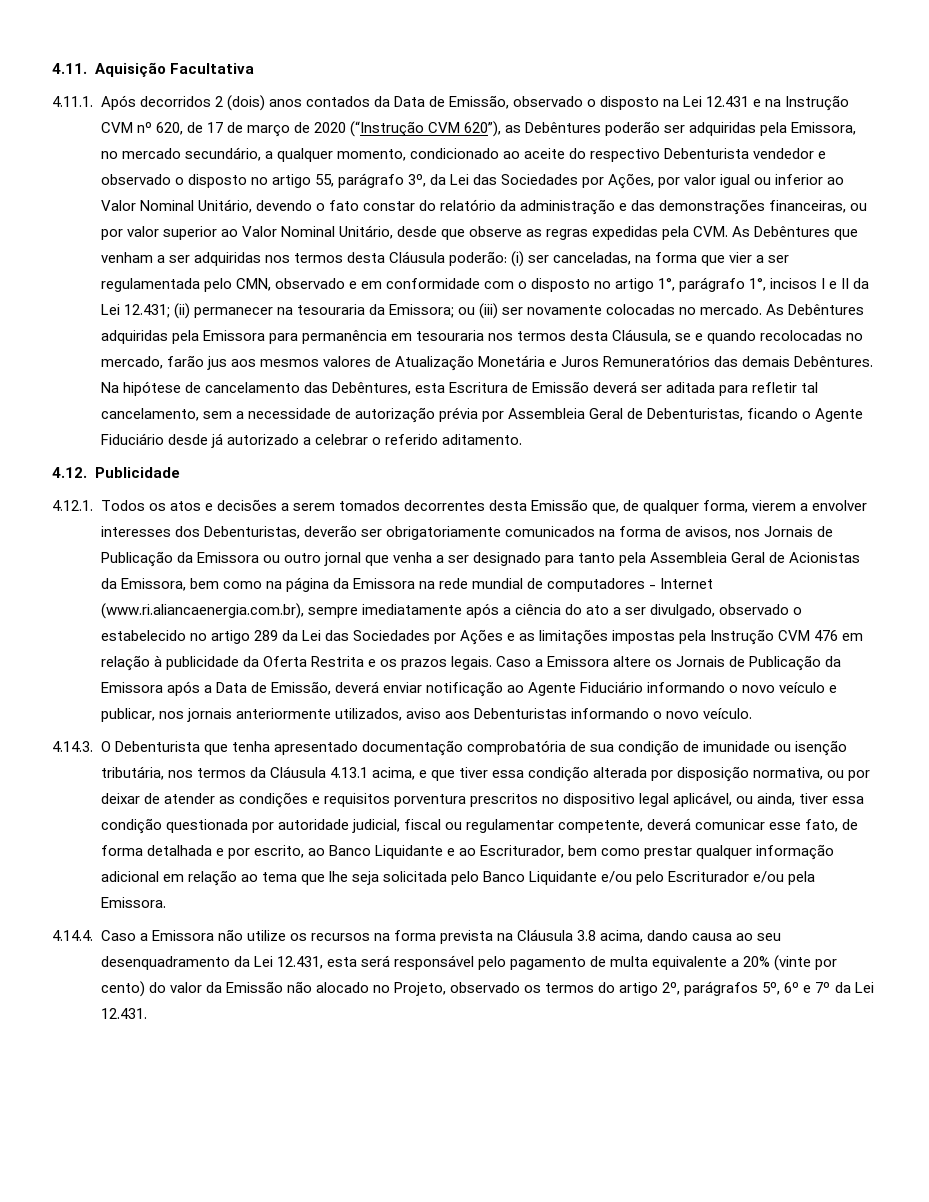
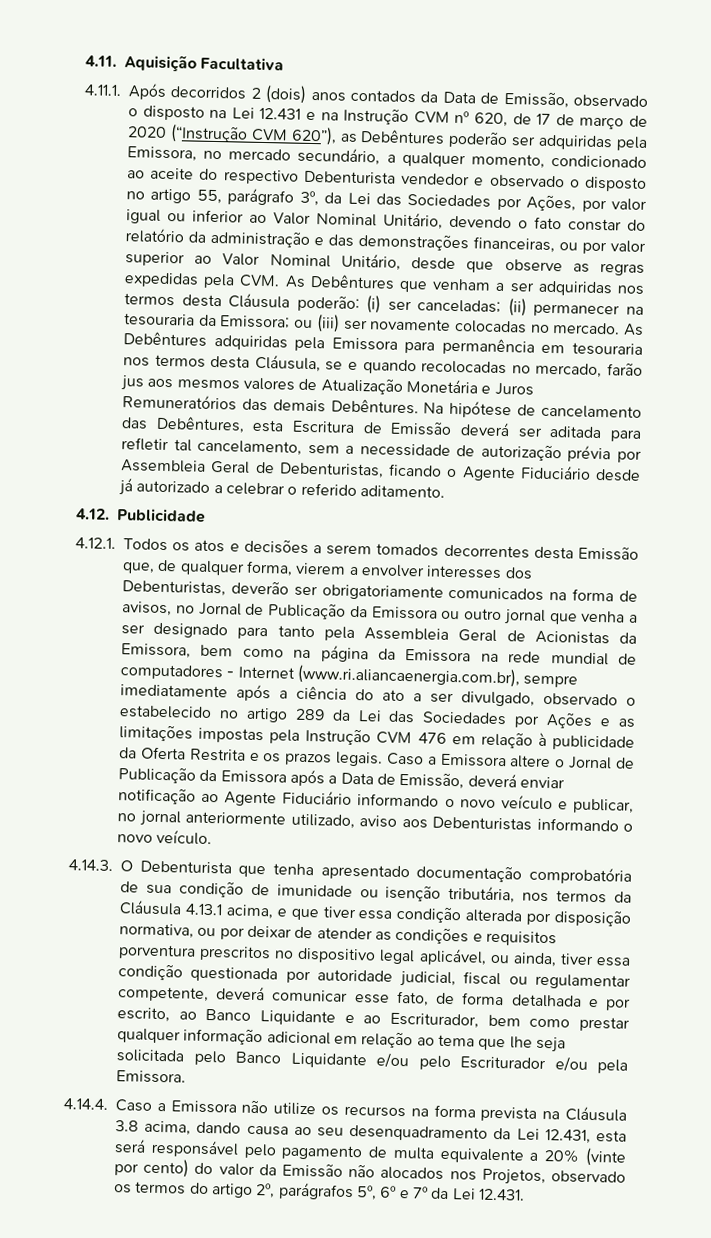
- (i) ser canceladas, na forma que vier a ser regulamentada pelo CMN, observado e em conformidade com o disposto no artigo 1°, parágrafo 1°, incisos I e II da Lei 12.431;
+ (i) ser canceladas;
- 4.12.1. Todos os atos e decisões a serem tomados decorrentes desta Emissão que, de qualquer forma, vierem a envolver interesses dos Debenturistas, deverão ser obrigatoriamente comunicados na forma de avisos, nos Jornais de Publicação da Emissora ou outro jornal que venha a ser designado para tanto pela Assembleia Geral de Acionistas da Emissora, bem como na página da Emissora na rede mundial de computadores - Internet (www.ri.aliancaenergia.com.br), sempre imediatamente após a ciência do ato a ser divulgado, observado o estabelecido no artigo 289 da Lei das Sociedades por Ações e as limitações impostas pela Instrução CVM 476 em relação à publicidade da Oferta Restrita e os prazos legais.
+ 4.12.1. Todos os atos e decisões a serem tomados decorrentes desta Emissão que, de qualquer forma, vierem a envolver interesses dos Debenturistas, deverão ser obrigatoriamente comunicados na forma de avisos, no Jornal de Publicação da Emissora ou outro jornal que venha a ser designado para tanto pela Assembleia Geral de Acionistas da Emissora, bem como na página da Emissora na rede mundial de computadores - Internet (www.ri.aliancaenergia.com.br), sempre imediatamente após a ciência do ato a ser divulgado, observado o estabelecido no artigo 289 da Lei das Sociedades por Ações e as limitações impostas pela Instrução CVM 476 em relação à publicidade da Oferta Restrita e os prazos legais.
- Caso a Emissora altere os Jornais de Publicação da Emissora após a Data de Emissão, deverá enviar notificação ao Agente Fiduciário informando o novo veículo e publicar, nos jornais anteriormente utilizados, aviso aos Debenturistas informando o novo veículo.
+ Caso a Emissora altere o Jornal de Publicação da Emissora após a Data de Emissão, deverá enviar notificação ao Agente Fiduciário informando o novo veículo e publicar, no jornal anteriormente utilizado, aviso aos Debenturistas informando o novo veículo.
- 4.14.4. Caso a Emissora não utilize os recursos na forma prevista na Cláusula 3.8 acima, dando causa ao seu desenquadramento da Lei 12.431, esta será responsável pelo pagamento de multa equivalente a 20% (vinte por cento) do valor da Emissão não alocado no Projeto, observado os termos do artigo 2º, parágrafos 5º, 6º e 7º da Lei 12.431.
+ 4.14.4. Caso a Emissora não utilize os recursos na forma prevista na Cláusula 3.8 acima, dando causa ao seu desenquadramento da Lei 12.431, esta será responsável pelo pagamento de multa equivalente a 20% (vinte por cento) do valor da Emissão não alocados nos Projetos, observado os termos do artigo 2º, parágrafos 5º, 6º e 7º da Lei 12.431.

